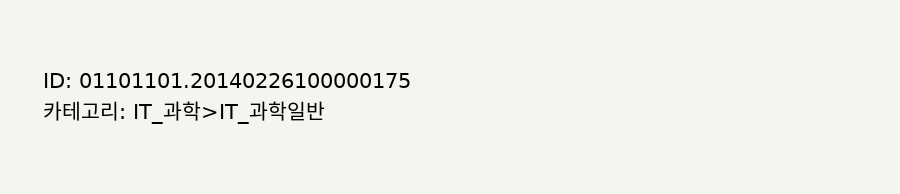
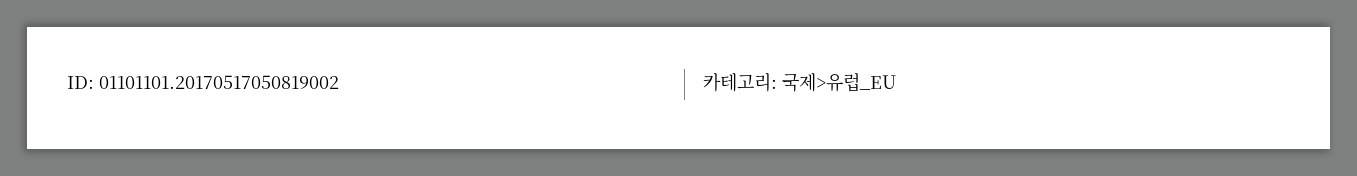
- ID: 01101101.20140226100000175
+ ID: 01101101.20170517050819002
- 카테고리: IT_과학>IT_과학일반
+ 카테고리: 국제>유럽_EU

